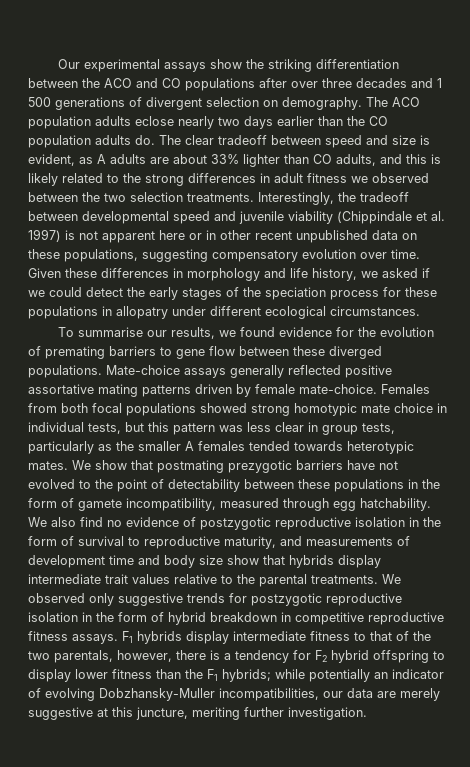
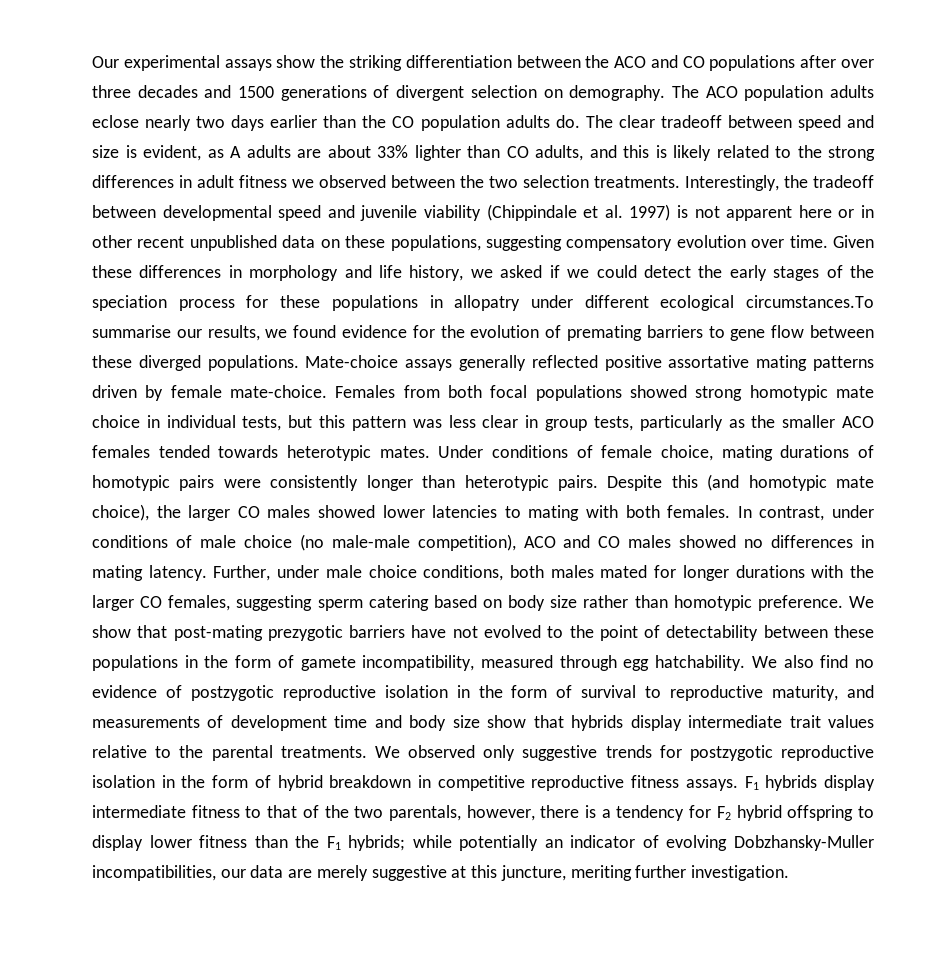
- Our experimental assays show the striking differentiation between the ACO and CO populations after over three decades and 1 500 generations of divergent selection on demography.
+ Our experimental assays show the striking differentiation between the ACO and CO populations after over three decades and 1500 generations of divergent selection on demography.
- Given these differences in morphology and life history, we asked if we could detect the early stages of the speciation process for these populations in allopatry under different ecological circumstances.
- To summarise our results, we found evidence for the evolution of premating barriers to gene flow between these diverged populations.
+ Given these differences in morphology and life history, we asked if we could detect the early stages of the speciation process for these populations in allopatry under different ecological circumstances.To summarise our results, we found evidence for the evolution of premating barriers to gene flow between these diverged populations.
- Females from both focal populations showed strong homotypic mate choice in individual tests, but this pattern was less clear in group tests, particularly as the smaller A females tended towards heterotypic mates.
+ Females from both focal populations showed strong homotypic mate choice in individual tests, but this pattern was less clear in group tests, particularly as the smaller ACO females tended towards heterotypic mates.
+ Under conditions of female choice, mating durations of homotypic pairs were consistently longer than heterotypic pairs. Despite this (and homotypic mate choice), the larger CO males showed lower latencies to mating with both females. In contrast, under conditions of male choice (no male-male competition), ACO and CO males showed no differences in mating latency. Further, under male choice conditions, both males mated for longer durations with the larger CO females, suggesting sperm catering based on body size rather than homotypic preference.
- We show that postmating prezygotic barriers have not evolved to the point of detectability between these populations in the form of gamete incompatibility, measured through egg hatchability.
+ We show that post-mating prezygotic barriers have not evolved to the point of detectability between these populations in the form of gamete incompatibility, measured through egg hatchability.

